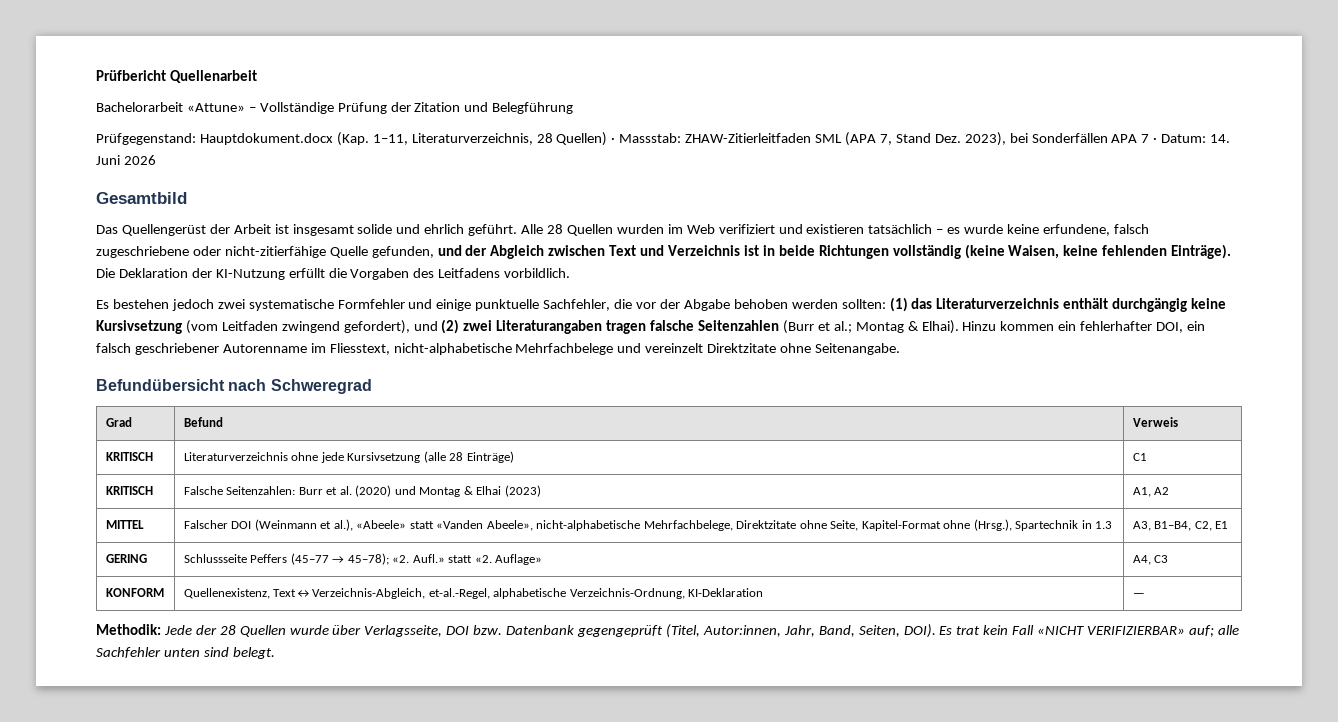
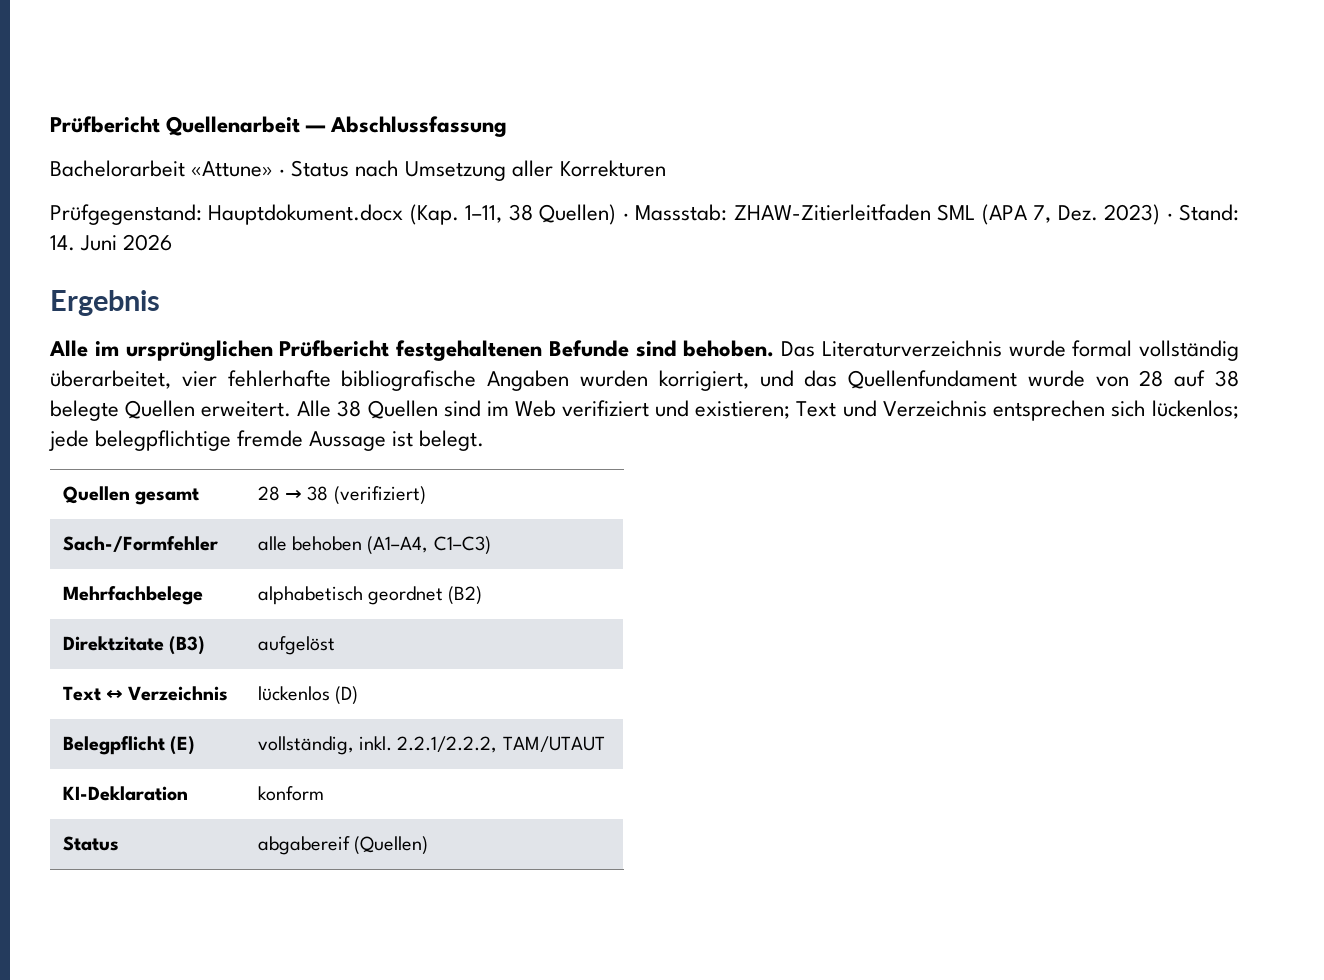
- Prüfbericht Quellenarbeit
+ Prüfbericht Quellenarbeit — Abschlussfassung
- Bachelorarbeit «Attune» – Vollständige Prüfung der Zitation und Belegführung
+ Bachelorarbeit «Attune» · Status nach Umsetzung aller Korrekturen
- Prüfgegenstand: Hauptdokument.docx (Kap. 1–11, Literaturverzeichnis, 28 Quellen) · Massstab: ZHAW-Zitierleitfaden SML (APA 7, Stand Dez. 2023), bei Sonderfällen APA 7 · Datum: 14. Juni 2026
- Gesamtbild
- Das Quellengerüst der Arbeit ist insgesamt solide und ehrlich geführt. Alle 28 Quellen wurden im Web verifiziert und existieren tatsächlich – es wurde keine erfundene, falsch zugeschriebene oder nicht-zitierfähige Quelle gefunden, und der Abgleich zwischen Text und Verzeichnis ist in beide Richtungen vollständig (keine Waisen, keine fehlenden Einträge). Die Deklaration der KI-Nutzung erfüllt die Vorgaben des Leitfadens vorbildlich.
- Es bestehen jedoch zwei systematische Formfehler und einige punktuelle Sachfehler, die vor der Abgabe behoben werden sollten: (1) das Literaturverzeichnis enthält durchgängig keine Kursivsetzung (vom Leitfaden zwingend gefordert), und (2) zwei Literaturangaben tragen falsche Seitenzahlen (Burr et al.; Montag & Elhai). Hinzu kommen ein fehlerhafter DOI, ein falsch geschriebener Autorenname im Fliesstext, nicht-alphabetische Mehrfachbelege und vereinzelt Direktzitate ohne Seitenangabe.
- Befundübersicht nach Schweregrad
- Grad | Befund | Verweis
- KRITISCH | Literaturverzeichnis ohne jede Kursivsetzung (alle 28 Einträge) | C1
- KRITISCH | Falsche Seitenzahlen: Burr et al. (2020) und Montag & Elhai (2023) | A1, A2
- MITTEL | Falscher DOI (Weinmann et al.), «Abeele» statt «Vanden Abeele», nicht-alphabetische Mehrfachbelege, Direktzitate ohne Seite, Kapitel-Format ohne (Hrsg.), Spartechnik in 1.3 | A3, B1–B4, C2, E1
- GERING | Schlussseite Peffers (45–77 → 45–78); «2. Aufl.» statt «2. Auflage» | A4, C3
- KONFORM | Quellenexistenz, Text↔Verzeichnis-Abgleich, et-al.-Regel, alphabetische Verzeichnis-Ordnung, KI-Deklaration | —
- Methodik: Jede der 28 Quellen wurde über Verlagsseite, DOI bzw. Datenbank gegengeprüft (Titel, Autor:innen, Jahr, Band, Seiten, DOI). Es trat kein Fall «NICHT VERIFIZIERBAR» auf; alle Sachfehler unten sind belegt.
+ Prüfgegenstand: Hauptdokument.docx (Kap. 1–11, 38 Quellen) · Massstab: ZHAW-Zitierleitfaden SML (APA 7, Dez. 2023) · Stand: 14. Juni 2026
+ Ergebnis
+ Alle im ursprünglichen Prüfbericht festgehaltenen Befunde sind behoben. Das Literaturverzeichnis wurde formal vollständig überarbeitet, vier fehlerhafte bibliografische Angaben wurden korrigiert, und das Quellenfundament wurde von 28 auf 38 belegte Quellen erweitert. Alle 38 Quellen sind im Web verifiziert und existieren; Text und Verzeichnis entsprechen sich lückenlos; jede belegpflichtige fremde Aussage ist belegt.
+ Quellen gesamt | 28 → 38 (verifiziert)
+ Sach-/Formfehler | alle behoben (A1–A4, C1–C3)
+ Mehrfachbelege | alphabetisch geordnet (B2)
+ Direktzitate (B3) | aufgelöst
+ Text ↔ Verzeichnis | lückenlos (D)
+ Belegpflicht (E) | vollständig, inkl. 2.2.1/2.2.2, TAM/UTAUT
+ KI-Deklaration | konform
+ Status | abgabereif (Quellen)

